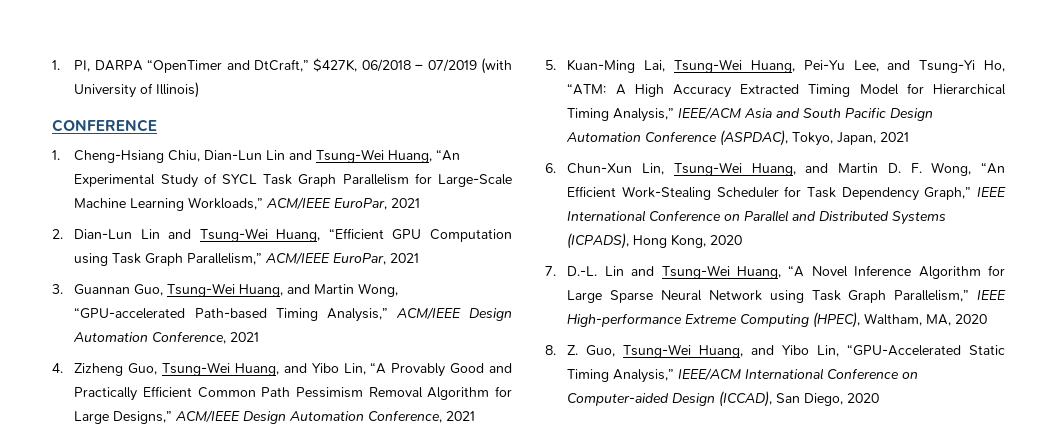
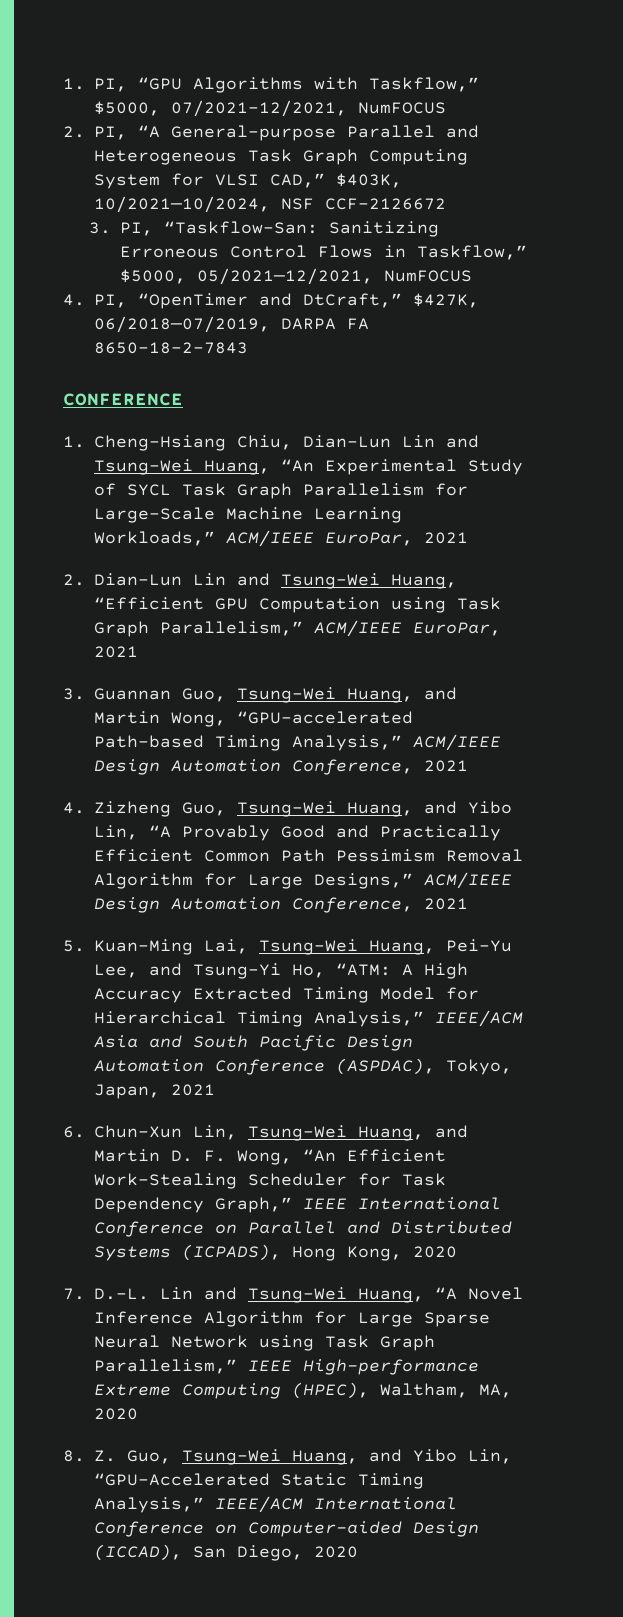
- 1. PI, DARPA “OpenTimer and DtCraft,” $427K, 06/2018 – 07/2019 (with University of Illinois)
+ 1. PI, “GPU Algorithms with Taskflow,” $5000, 07/2021-12/2021, NumFOCUS
+ 2. PI, “A General-purpose Parallel and Heterogeneous Task Graph Computing System for VLSI CAD,” $403K, 10/2021—10/2024, NSF CCF-2126672
+ 3. PI, “Taskflow-San: Sanitizing Erroneous Control Flows in Taskflow,” $5000, 05/2021—12/2021, NumFOCUS
+ 4. PI, “OpenTimer and DtCraft,” $427K, 06/2018—07/2019, DARPA FA 8650-18-2-7843

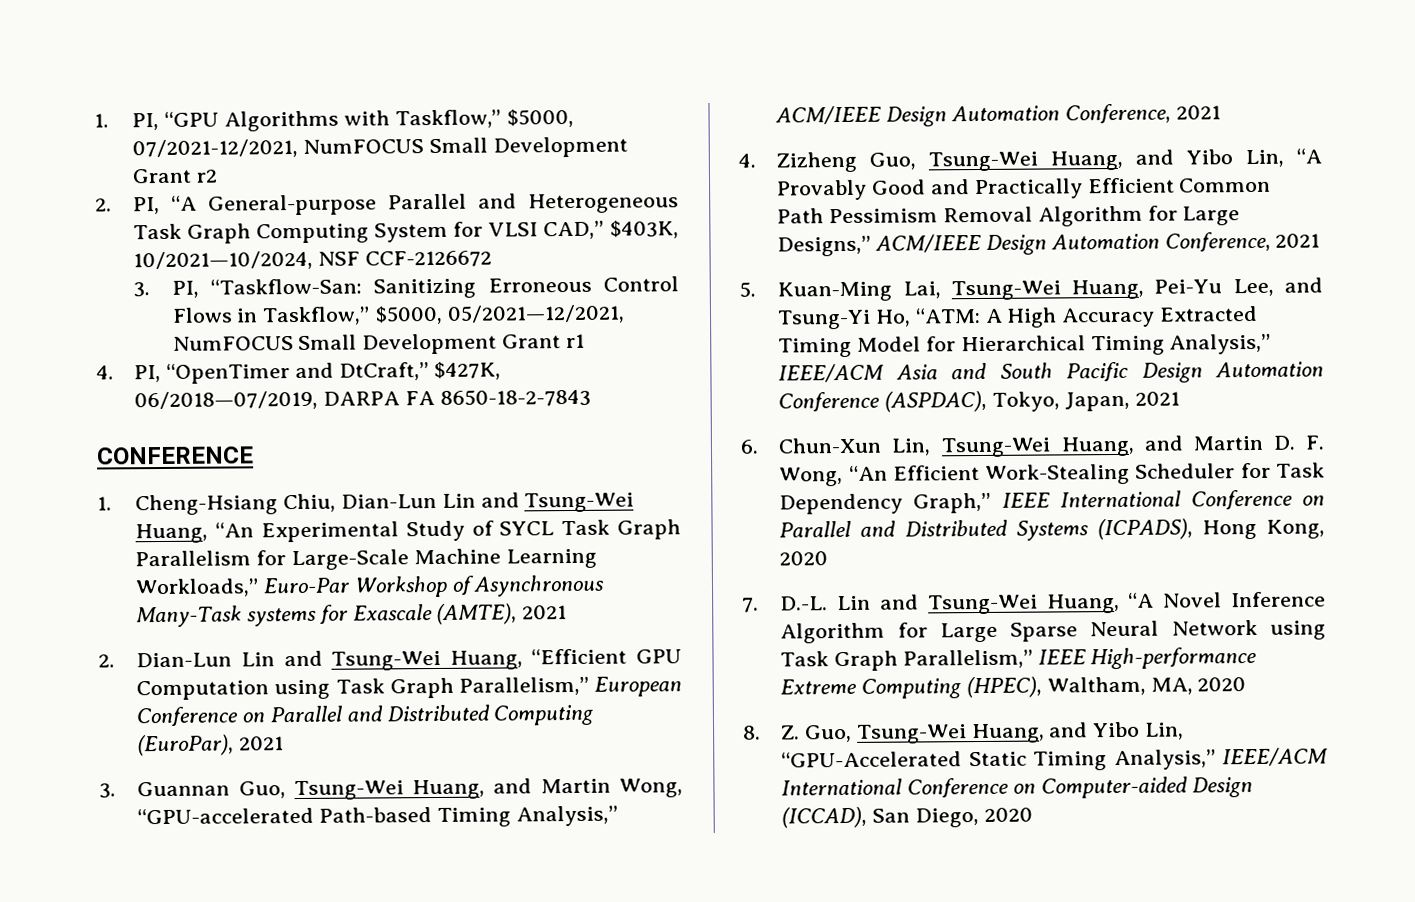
- 1. PI, “GPU Algorithms with Taskflow,” $5000, 07/2021-12/2021, NumFOCUS
+ 1. PI, “GPU Algorithms with Taskflow,” $5000, 07/2021-12/2021, NumFOCUS Small Development Grant r2
- 3. PI, “Taskflow-San: Sanitizing Erroneous Control Flows in Taskflow,” $5000, 05/2021—12/2021, NumFOCUS
+ 3. PI, “Taskflow-San: Sanitizing Erroneous Control Flows in Taskflow,” $5000, 05/2021—12/2021, NumFOCUS Small Development Grant r1
- 1. Cheng-Hsiang Chiu, Dian-Lun Lin and Tsung-Wei Huang, “An Experimental Study of SYCL Task Graph Parallelism for Large-Scale Machine Learning Workloads,” ACM/IEEE EuroPar, 2021
+ 1. Cheng-Hsiang Chiu, Dian-Lun Lin and Tsung-Wei Huang, “An Experimental Study of SYCL Task Graph Parallelism for Large-Scale Machine Learning Workloads,” Euro-Par Workshop of Asynchronous Many-Task systems for Exascale (AMTE), 2021
- 2. Dian-Lun Lin and Tsung-Wei Huang, “Efficient GPU Computation using Task Graph Parallelism,” ACM/IEEE EuroPar, 2021
+ 2. Dian-Lun Lin and Tsung-Wei Huang, “Efficient GPU Computation using Task Graph Parallelism,” European Conference on Parallel and Distributed Computing (EuroPar), 2021

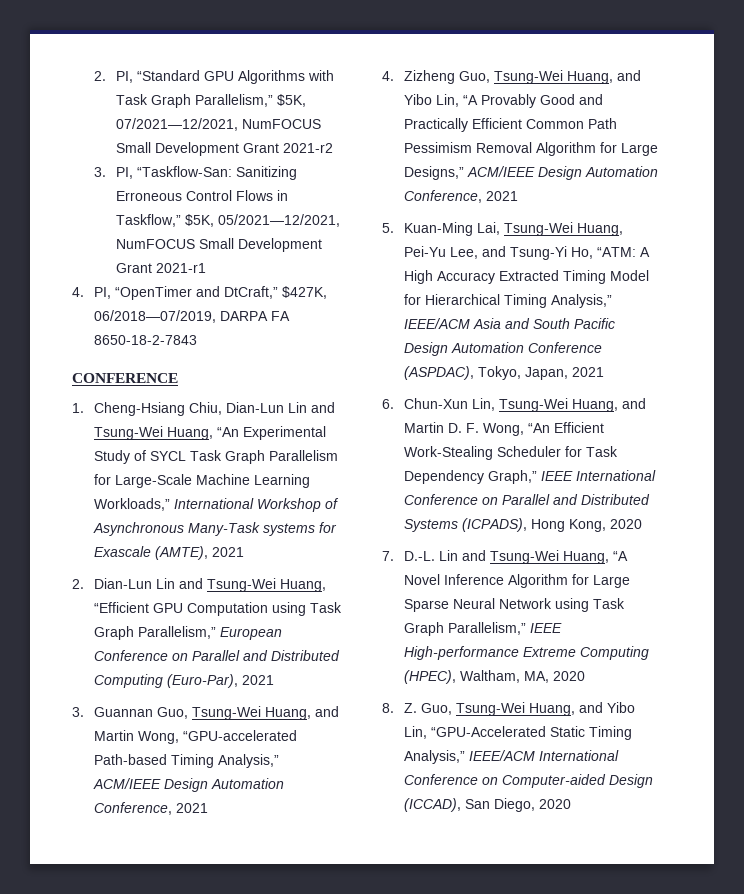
- 1. PI, “GPU Algorithms with Taskflow,” $5000, 07/2021-12/2021, NumFOCUS Small Development Grant r2
- 2. PI, “A General-purpose Parallel and Heterogeneous Task Graph Computing System for VLSI CAD,” $403K, 10/2021—10/2024, NSF CCF-2126672
+ 2. PI, “Standard GPU Algorithms with Task Graph Parallelism,” $5K, 07/2021—12/2021, NumFOCUS Small Development Grant 2021-r2
- 3. PI, “Taskflow-San: Sanitizing Erroneous Control Flows in Taskflow,” $5000, 05/2021—12/2021, NumFOCUS Small Development Grant r1
+ 3. PI, “Taskflow-San: Sanitizing Erroneous Control Flows in Taskflow,” $5K, 05/2021—12/2021, NumFOCUS Small Development Grant 2021-r1
- 1. Cheng-Hsiang Chiu, Dian-Lun Lin and Tsung-Wei Huang, “An Experimental Study of SYCL Task Graph Parallelism for Large-Scale Machine Learning Workloads,” Euro-Par Workshop of Asynchronous Many-Task systems for Exascale (AMTE), 2021
+ 1. Cheng-Hsiang Chiu, Dian-Lun Lin and Tsung-Wei Huang, “An Experimental Study of SYCL Task Graph Parallelism for Large-Scale Machine Learning Workloads,” International Workshop of Asynchronous Many-Task systems for Exascale (AMTE), 2021
- 2. Dian-Lun Lin and Tsung-Wei Huang, “Efficient GPU Computation using Task Graph Parallelism,” European Conference on Parallel and Distributed Computing (EuroPar), 2021
+ 2. Dian-Lun Lin and Tsung-Wei Huang, “Efficient GPU Computation using Task Graph Parallelism,” European Conference on Parallel and Distributed Computing (Euro-Par), 2021

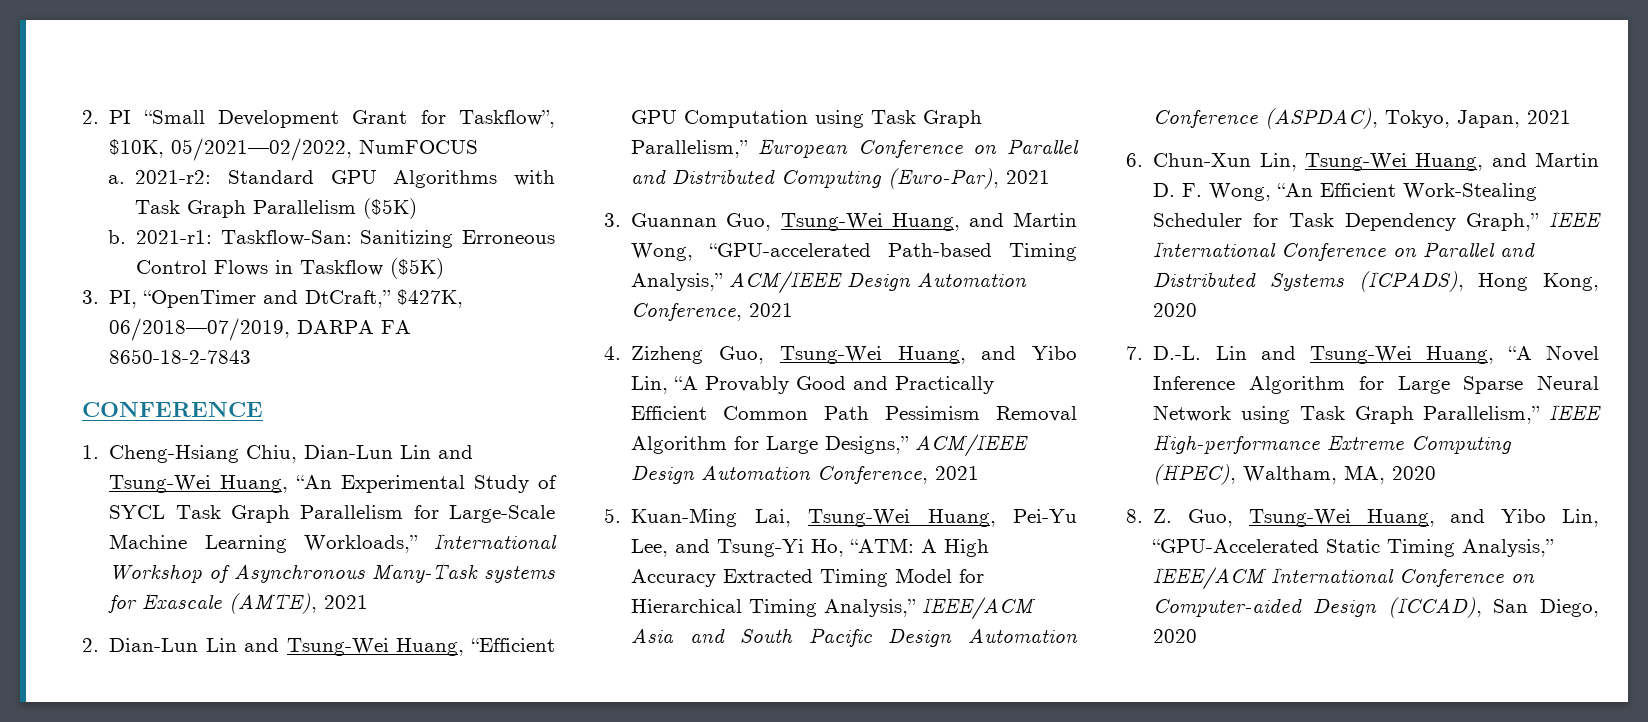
- 2. PI, “Standard GPU Algorithms with Task Graph Parallelism,” $5K, 07/2021—12/2021, NumFOCUS Small Development Grant 2021-r2
- 3. PI, “Taskflow-San: Sanitizing Erroneous Control Flows in Taskflow,” $5K, 05/2021—12/2021, NumFOCUS Small Development Grant 2021-r1
- 4. PI, “OpenTimer and DtCraft,” $427K, 06/2018—07/2019, DARPA FA 8650-18-2-7843
+ 2. PI “Small Development Grant for Taskflow”, $10K, 05/2021—02/2022, NumFOCUS
+ a. 2021-r2: Standard GPU Algorithms with Task Graph Parallelism ($5K)
+ b. 2021-r1: Taskflow-San: Sanitizing Erroneous Control Flows in Taskflow ($5K)
+ 3. PI, “OpenTimer and DtCraft,” $427K, 06/2018—07/2019, DARPA FA 8650-18-2-7843

